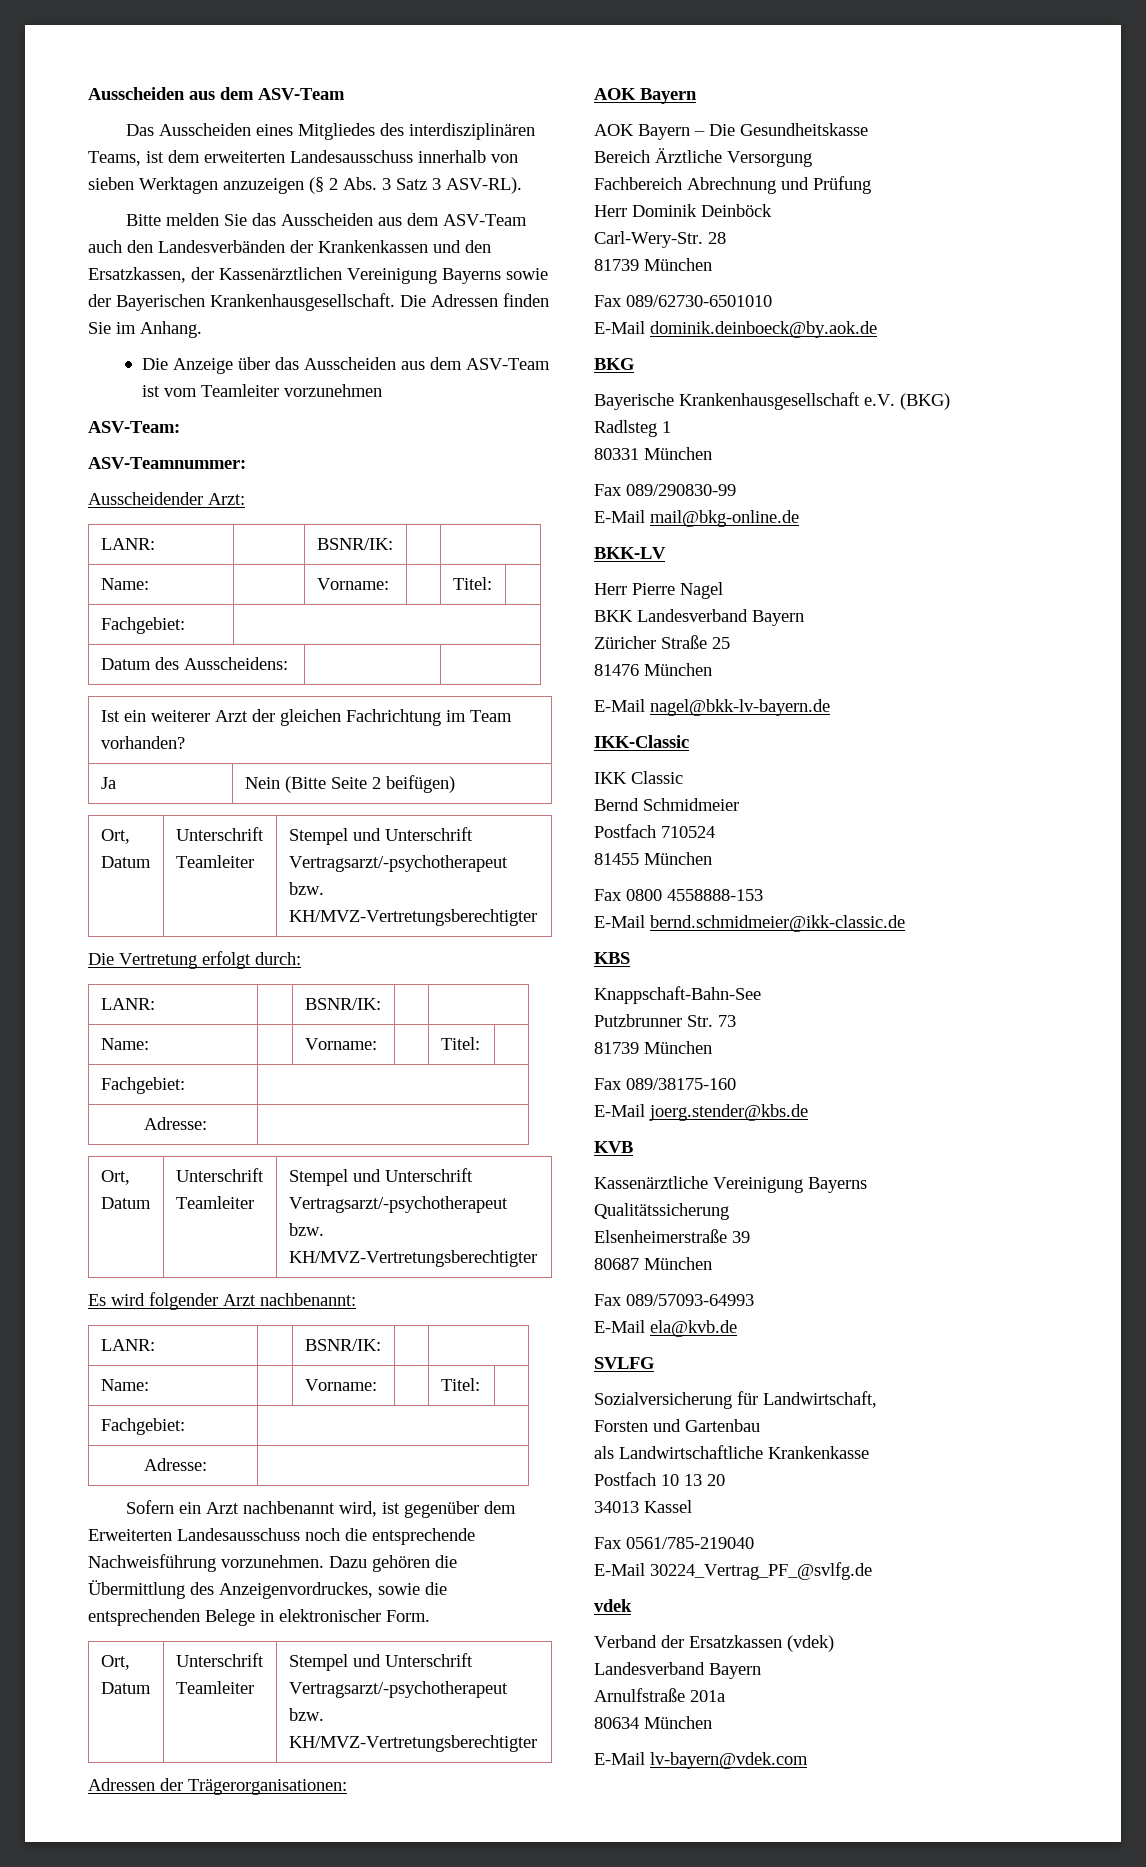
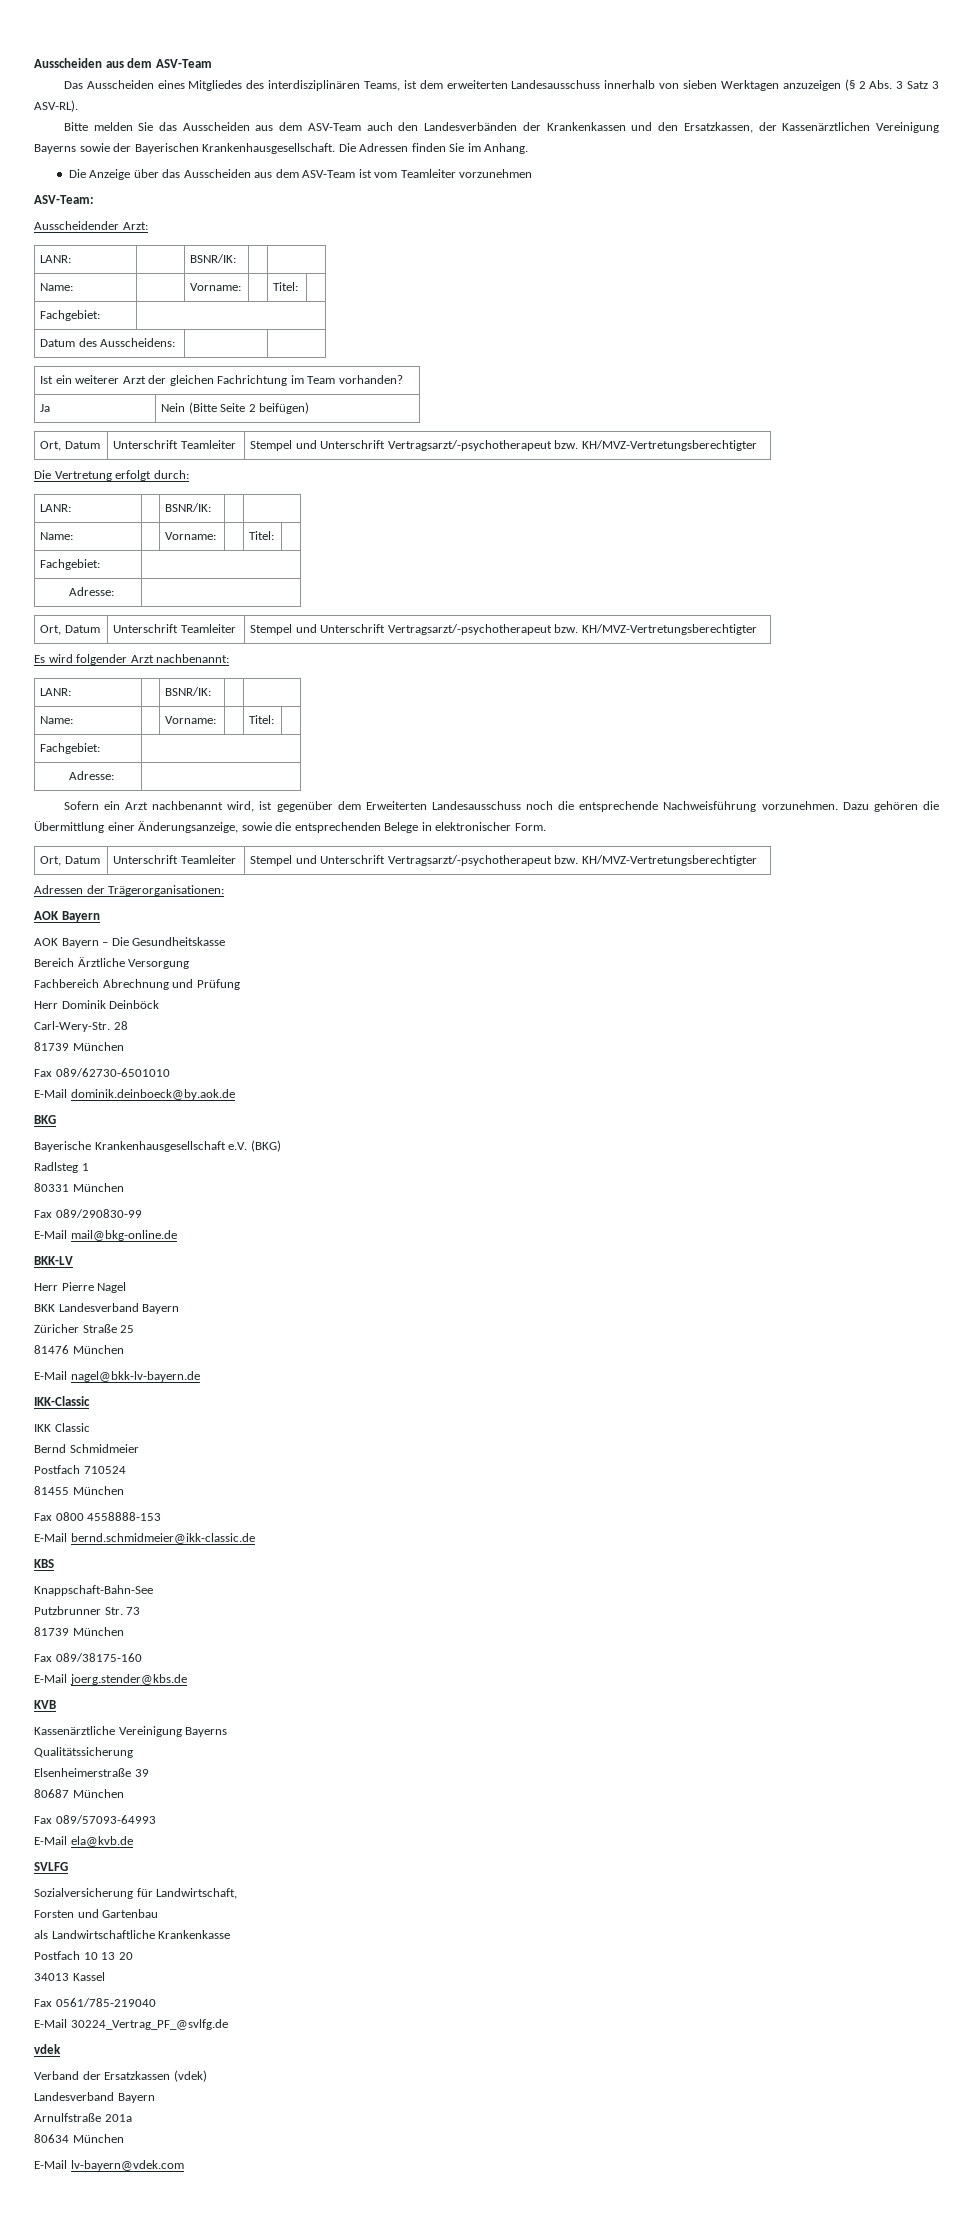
- ASV-Teamnummer:
- Dazu gehören die Übermittlung des Anzeigenvordruckes, sowie die entsprechenden Belege in elektronischer Form.
+ Dazu gehören die Übermittlung einer Änderungsanzeige, sowie die entsprechenden Belege in elektronischer Form.

